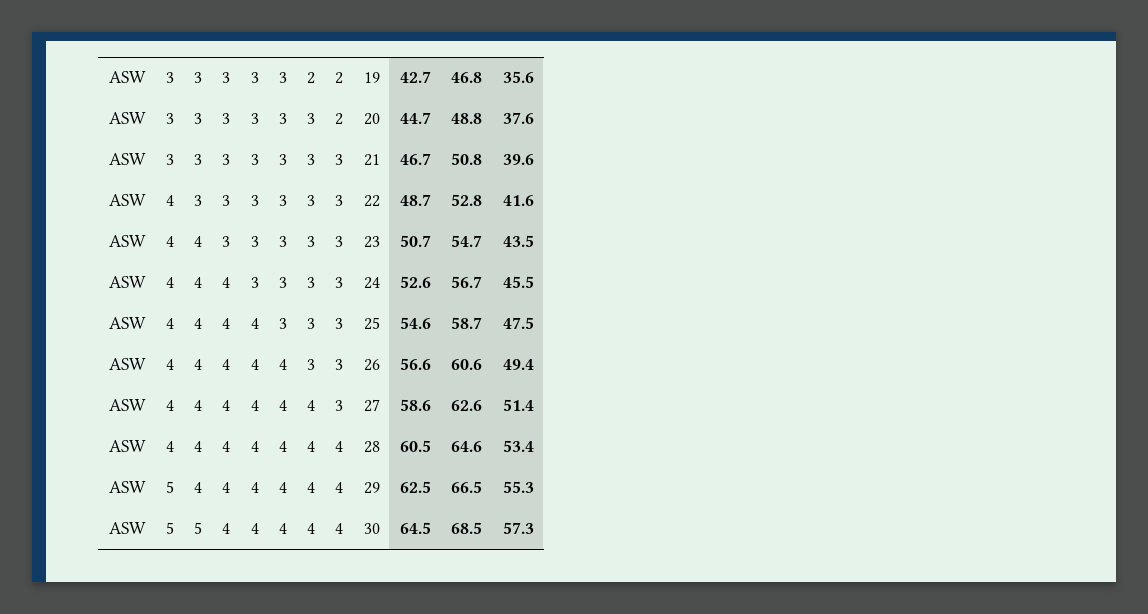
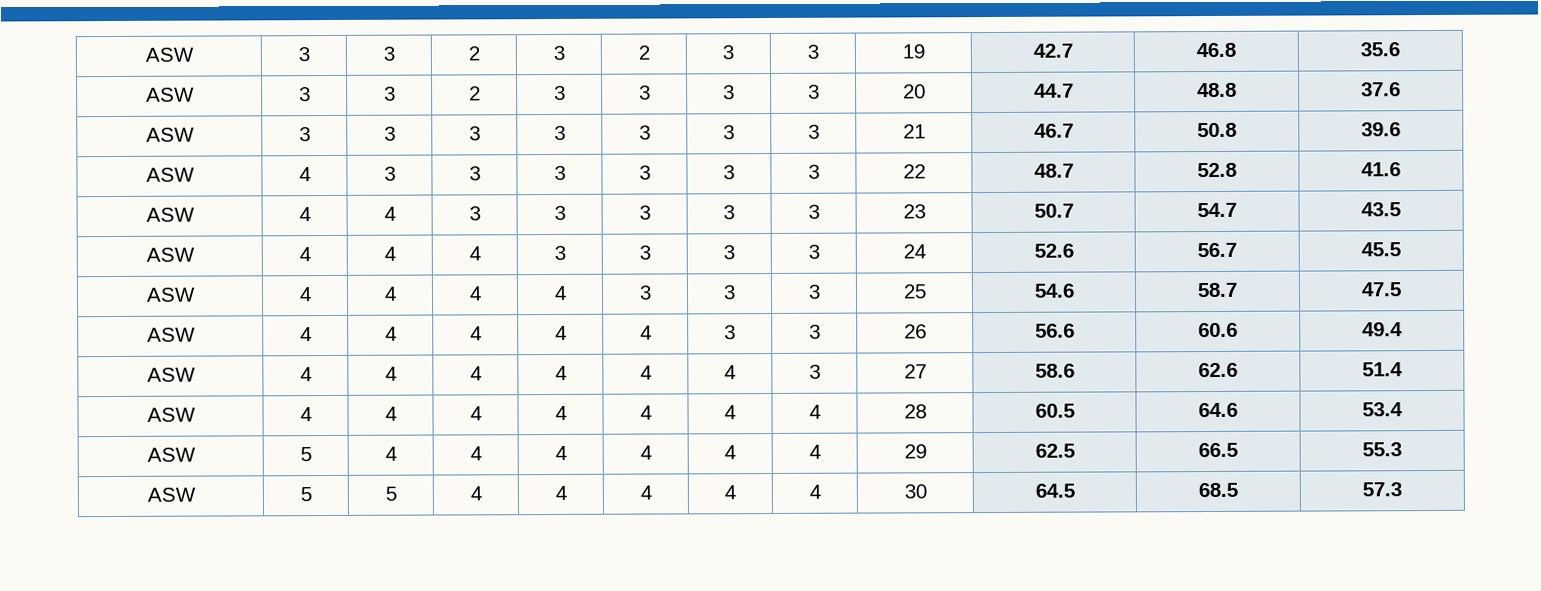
- ASW | 3 | 3 | 3 | 3 | 3 | 2 | 2 | 19 | 42.7 | 46.8 | 35.6
+ ASW | 3 | 3 | 2 | 3 | 2 | 3 | 3 | 19 | 42.7 | 46.8 | 35.6
- ASW | 3 | 3 | 3 | 3 | 3 | 3 | 2 | 20 | 44.7 | 48.8 | 37.6
+ ASW | 3 | 3 | 2 | 3 | 3 | 3 | 3 | 20 | 44.7 | 48.8 | 37.6

